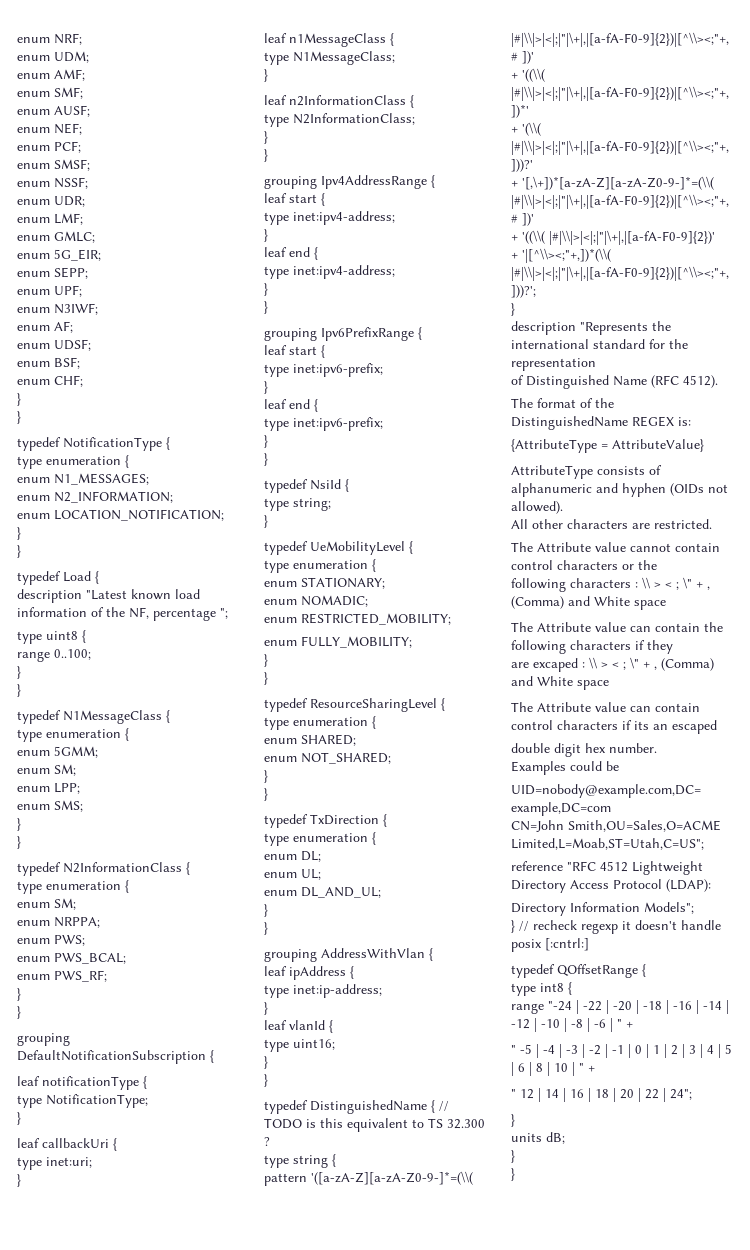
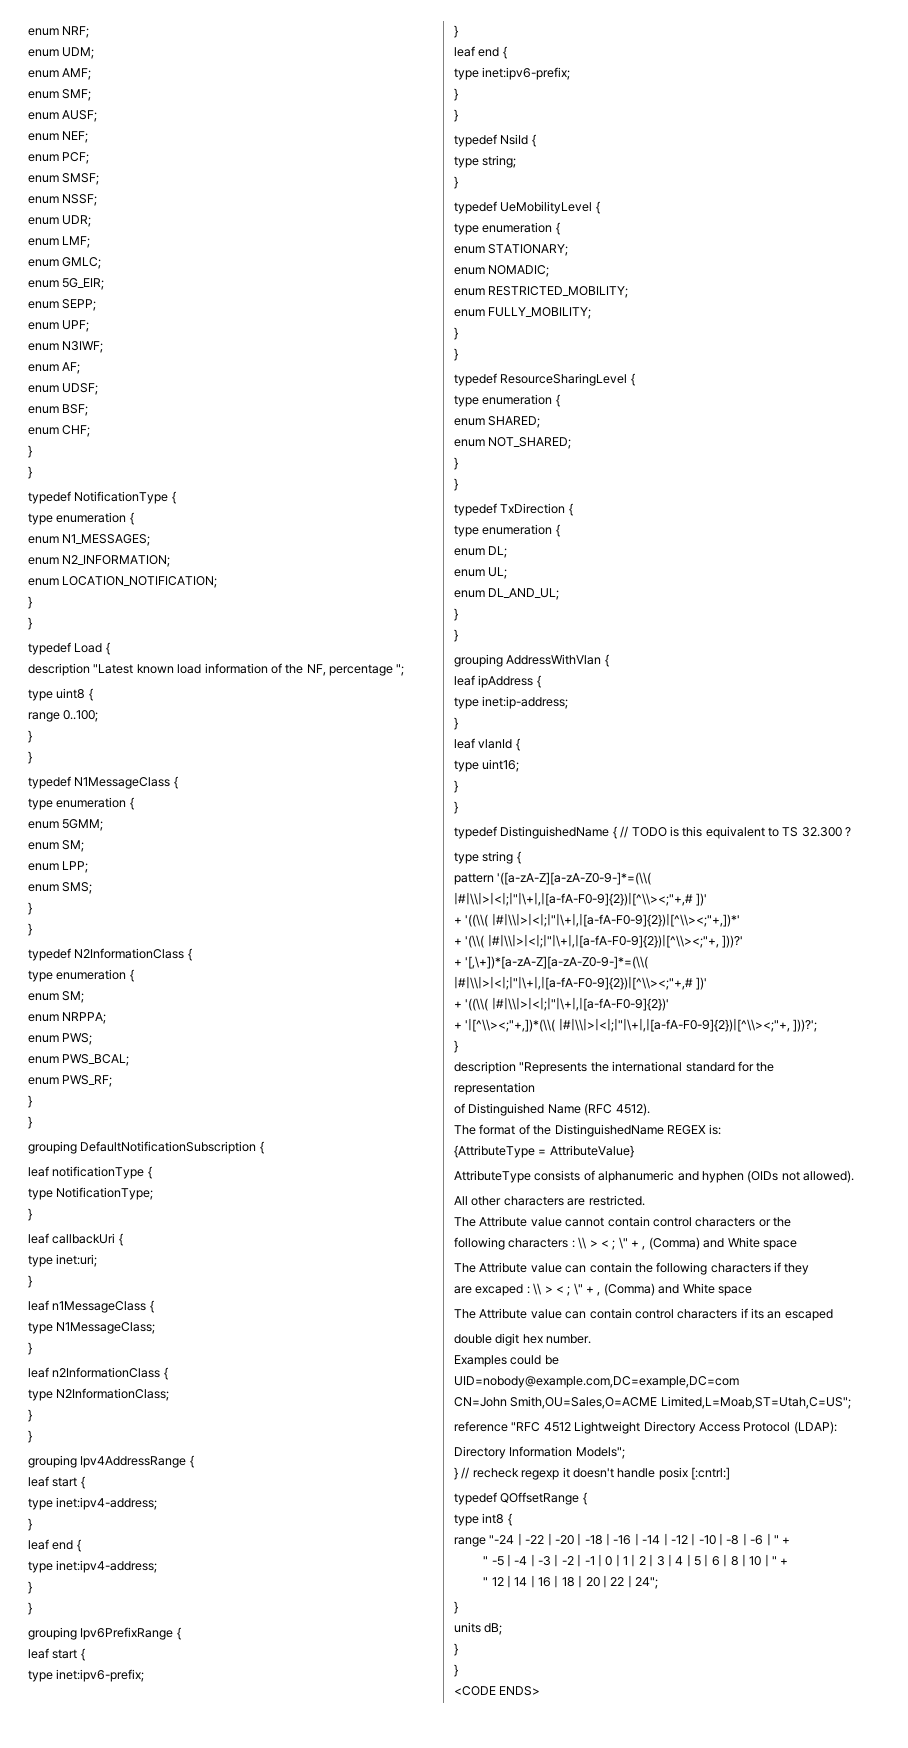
+ <CODE ENDS>

